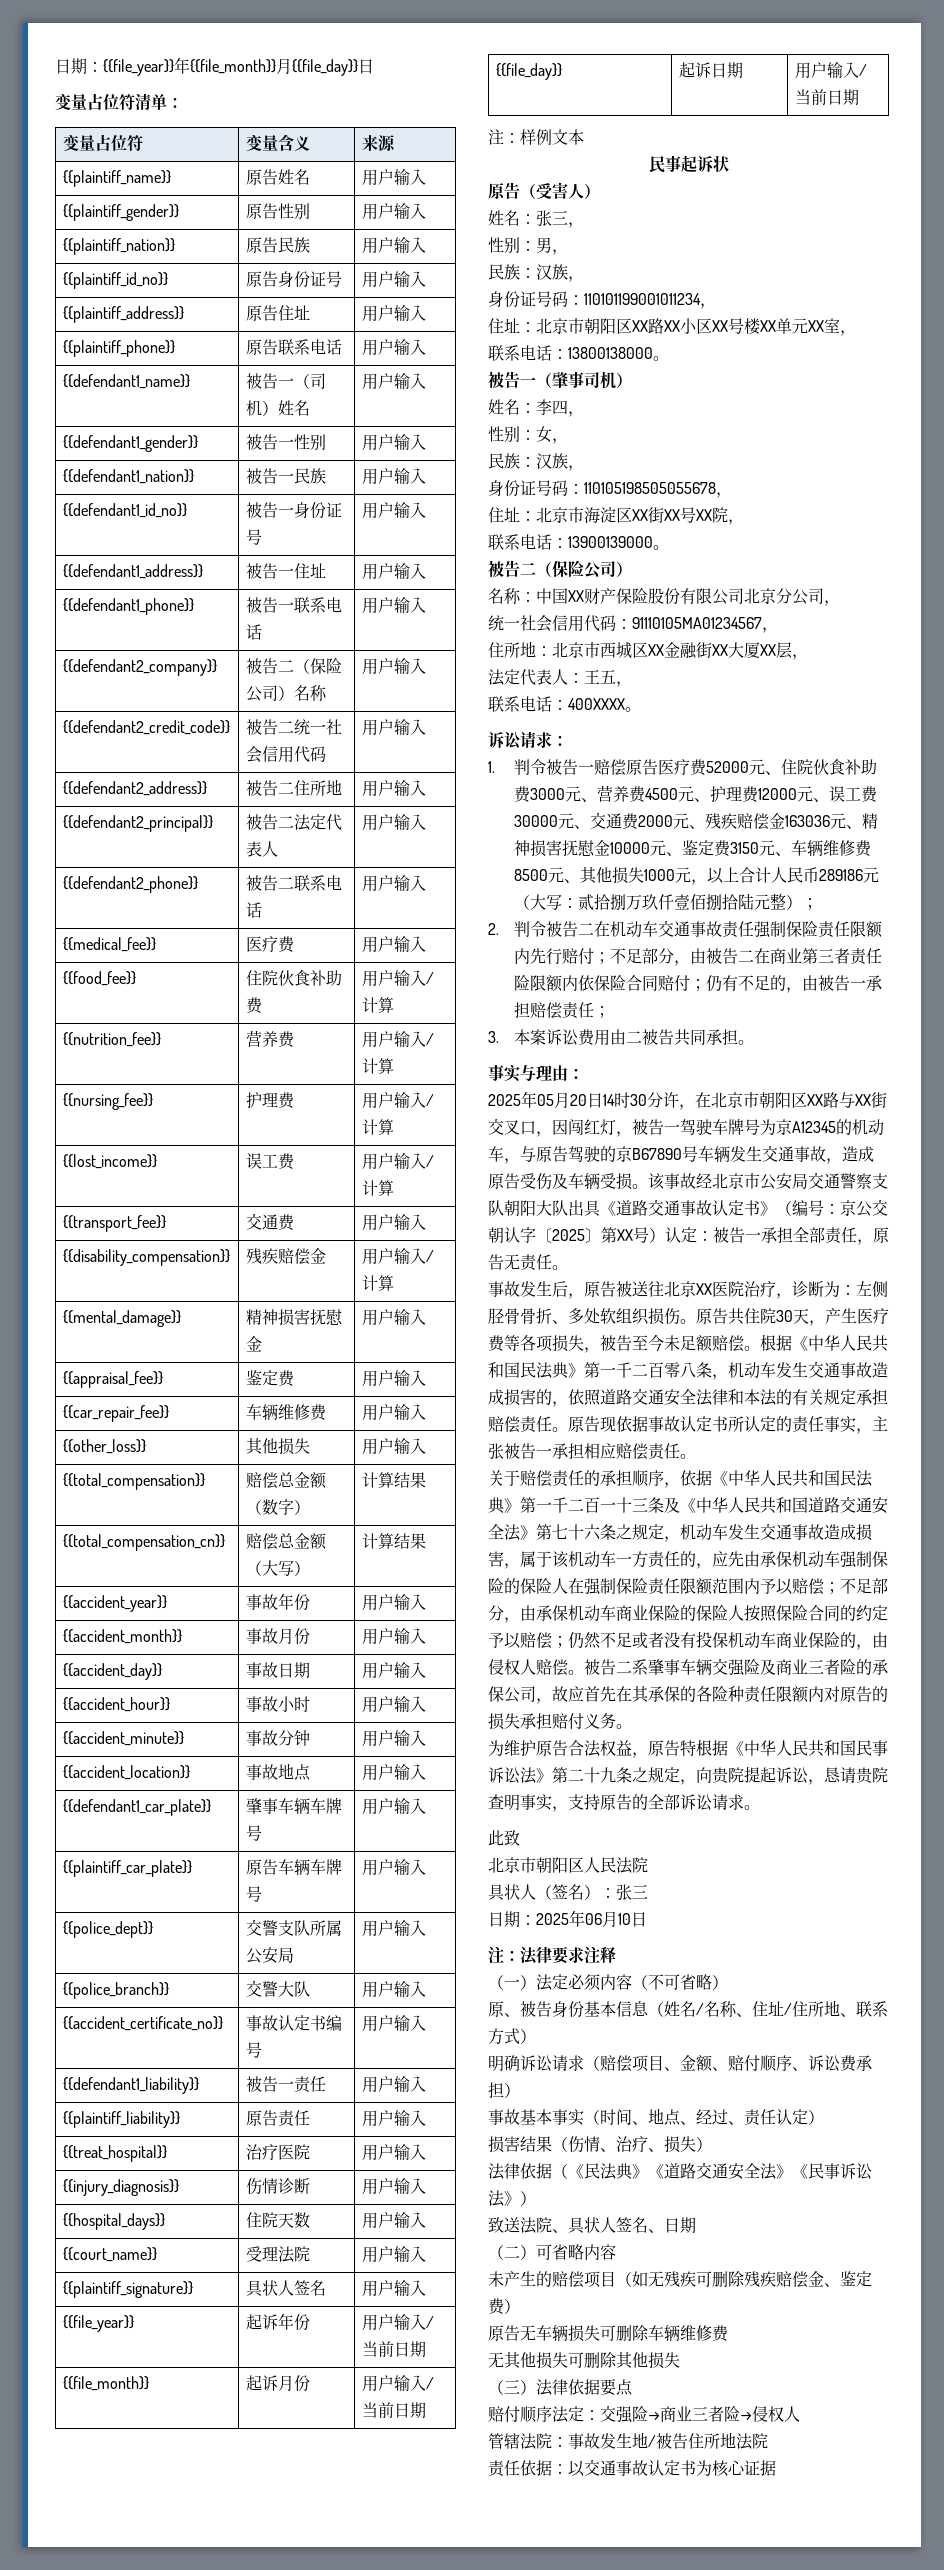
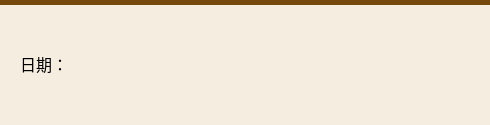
- 日期：{{file_year}}年{{file_month}}月{{file_day}}日
- 变量占位符清单：
- 变量占位符 | 变量含义 | 来源
- {{plaintiff_name}} | 原告姓名 | 用户输入
- {{plaintiff_gender}} | 原告性别 | 用户输入
- {{plaintiff_nation}} | 原告民族 | 用户输入
- {{plaintiff_id_no}} | 原告身份证号 | 用户输入
- {{plaintiff_address}} | 原告住址 | 用户输入
- {{plaintiff_phone}} | 原告联系电话 | 用户输入
- {{defendant1_name}} | 被告一（司机）姓名 | 用户输入
- {{defendant1_gender}} | 被告一性别 | 用户输入
- {{defendant1_nation}} | 被告一民族 | 用户输入
- {{defendant1_id_no}} | 被告一身份证号 | 用户输入
- {{defendant1_address}} | 被告一住址 | 用户输入
- {{defendant1_phone}} | 被告一联系电话 | 用户输入
- {{defendant2_company}} | 被告二（保险公司）名称 | 用户输入
- {{defendant2_credit_code}} | 被告二统一社会信用代码 | 用户输入
- {{defendant2_address}} | 被告二住所地 | 用户输入
- {{defendant2_principal}} | 被告二法定代表人 | 用户输入
- {{defendant2_phone}} | 被告二联系电话 | 用户输入
- {{medical_fee}} | 医疗费 | 用户输入
- {{food_fee}} | 住院伙食补助费 | 用户输入/计算
- {{nutrition_fee}} | 营养费 | 用户输入/计算
- {{nursing_fee}} | 护理费 | 用户输入/计算
- {{lost_income}} | 误工费 | 用户输入/计算
- {{transport_fee}} | 交通费 | 用户输入
- {{disability_compensation}} | 残疾赔偿金 | 用户输入/计算
- {{mental_damage}} | 精神损害抚慰金 | 用户输入
- {{appraisal_fee}} | 鉴定费 | 用户输入
- {{car_repair_fee}} | 车辆维修费 | 用户输入
- {{other_loss}} | 其他损失 | 用户输入
- {{total_compensation}} | 赔偿总金额（数字） | 计算结果
- {{total_compensation_cn}} | 赔偿总金额（大写） | 计算结果
- {{accident_year}} | 事故年份 | 用户输入
- {{accident_month}} | 事故月份 | 用户输入
- {{accident_day}} | 事故日期 | 用户输入
- {{accident_hour}} | 事故小时 | 用户输入
- {{accident_minute}} | 事故分钟 | 用户输入
- {{accident_location}} | 事故地点 | 用户输入
- {{defendant1_car_plate}} | 肇事车辆车牌号 | 用户输入
- {{plaintiff_car_plate}} | 原告车辆车牌号 | 用户输入
- {{police_dept}} | 交警支队所属公安局 | 用户输入
- {{police_branch}} | 交警大队 | 用户输入
- {{accident_certificate_no}} | 事故认定书编号 | 用户输入
- {{defendant1_liability}} | 被告一责任 | 用户输入
- {{plaintiff_liability}} | 原告责任 | 用户输入
- {{treat_hospital}} | 治疗医院 | 用户输入
- {{injury_diagnosis}} | 伤情诊断 | 用户输入
- {{hospital_days}} | 住院天数 | 用户输入
- {{court_name}} | 受理法院 | 用户输入
- {{plaintiff_signature}} | 具状人签名 | 用户输入
- {{file_year}} | 起诉年份 | 用户输入/当前日期
- {{file_month}} | 起诉月份 | 用户输入/当前日期
- {{file_day}} | 起诉日期 | 用户输入/当前日期
- 注：样例文本
- 民事起诉状
- 原告（受害人）
- 姓名：张三，
- 性别：男，
- 民族：汉族，
- 身份证号码：110101199001011234，
- 住址：北京市朝阳区XX路XX小区XX号楼XX单元XX室，
- 联系电话：13800138000。
- 被告一（肇事司机）
- 姓名：李四，
- 性别：女，
- 民族：汉族，
- 身份证号码：110105198505055678，
- 住址：北京市海淀区XX街XX号XX院，
- 联系电话：13900139000。
- 被告二（保险公司）
- 名称：中国XX财产保险股份有限公司北京分公司，
- 统一社会信用代码：91110105MA01234567，
- 住所地：北京市西城区XX金融街XX大厦XX层，
- 法定代表人：王五，
- 联系电话：400XXXX。
- 诉讼请求：
- 1.判令被告一赔偿原告医疗费52000元、住院伙食补助费3000元、营养费4500元、护理费12000元、误工费30000元、交通费2000元、残疾赔偿金163036元、精神损害抚慰金10000元、鉴定费3150元、车辆维修费8500元、其他损失1000元，以上合计人民币289186元（大写：贰拾捌万玖仟壹佰捌拾陆元整）；
- 2.判令被告二在机动车交通事故责任强制保险责任限额内先行赔付；不足部分，由被告二在商业第三者责任险限额内依保险合同赔付；仍有不足的，由被告一承担赔偿责任；
- 3.本案诉讼费用由二被告共同承担。
- 事实与理由：
- 2025年05月20日14时30分许，在北京市朝阳区XX路与XX街交叉口，因闯红灯，被告一驾驶车牌号为京A12345的机动车，与原告驾驶的京B67890号车辆发生交通事故，造成原告受伤及车辆受损。该事故经北京市公安局交通警察支队朝阳大队出具《道路交通事故认定书》（编号：京公交朝认字〔2025〕第XX号）认定：被告一承担全部责任，原告无责任。
- 事故发生后，原告被送往北京XX医院治疗，诊断为：左侧胫骨骨折、多处软组织损伤。原告共住院30天，产生医疗费等各项损失，被告至今未足额赔偿。根据《中华人民共和国民法典》第一千二百零八条，机动车发生交通事故造成损害的，依照道路交通安全法律和本法的有关规定承担赔偿责任。原告现依据事故认定书所认定的责任事实，主张被告一承担相应赔偿责任。
- 关于赔偿责任的承担顺序，依据《中华人民共和国民法典》第一千二百一十三条及《中华人民共和国道路交通安全法》第七十六条之规定，机动车发生交通事故造成损害，属于该机动车一方责任的，应先由承保机动车强制保险的保险人在强制保险责任限额范围内予以赔偿；不足部分，由承保机动车商业保险的保险人按照保险合同的约定予以赔偿；仍然不足或者没有投保机动车商业保险的，由侵权人赔偿。被告二系肇事车辆交强险及商业三者险的承保公司，故应首先在其承保的各险种责任限额内对原告的损失承担赔付义务。
- 为维护原告合法权益，原告特根据《中华人民共和国民事诉讼法》第二十九条之规定，向贵院提起诉讼，恳请贵院查明事实，支持原告的全部诉讼请求。
- 此致
- 北京市朝阳区人民法院
- 具状人（签名）：张三
- 日期：2025年06月10日
- 注：法律要求注释
- （一）法定必须内容（不可省略）
- 原、被告身份基本信息（姓名/名称、住址/住所地、联系方式）
- 明确诉讼请求（赔偿项目、金额、赔付顺序、诉讼费承担）
- 事故基本事实（时间、地点、经过、责任认定）
- 损害结果（伤情、治疗、损失）
- 法律依据（《民法典》《道路交通安全法》《民事诉讼法》）
- 致送法院、具状人签名、日期
- （二）可省略内容
- 未产生的赔偿项目（如无残疾可删除残疾赔偿金、鉴定费）
- 原告无车辆损失可删除车辆维修费
- 无其他损失可删除其他损失
- （三）法律依据要点
- 赔付顺序法定：交强险→商业三者险→侵权人
- 管辖法院：事故发生地/被告住所地法院
- 责任依据：以交通事故认定书为核心证据
+ 日期：

